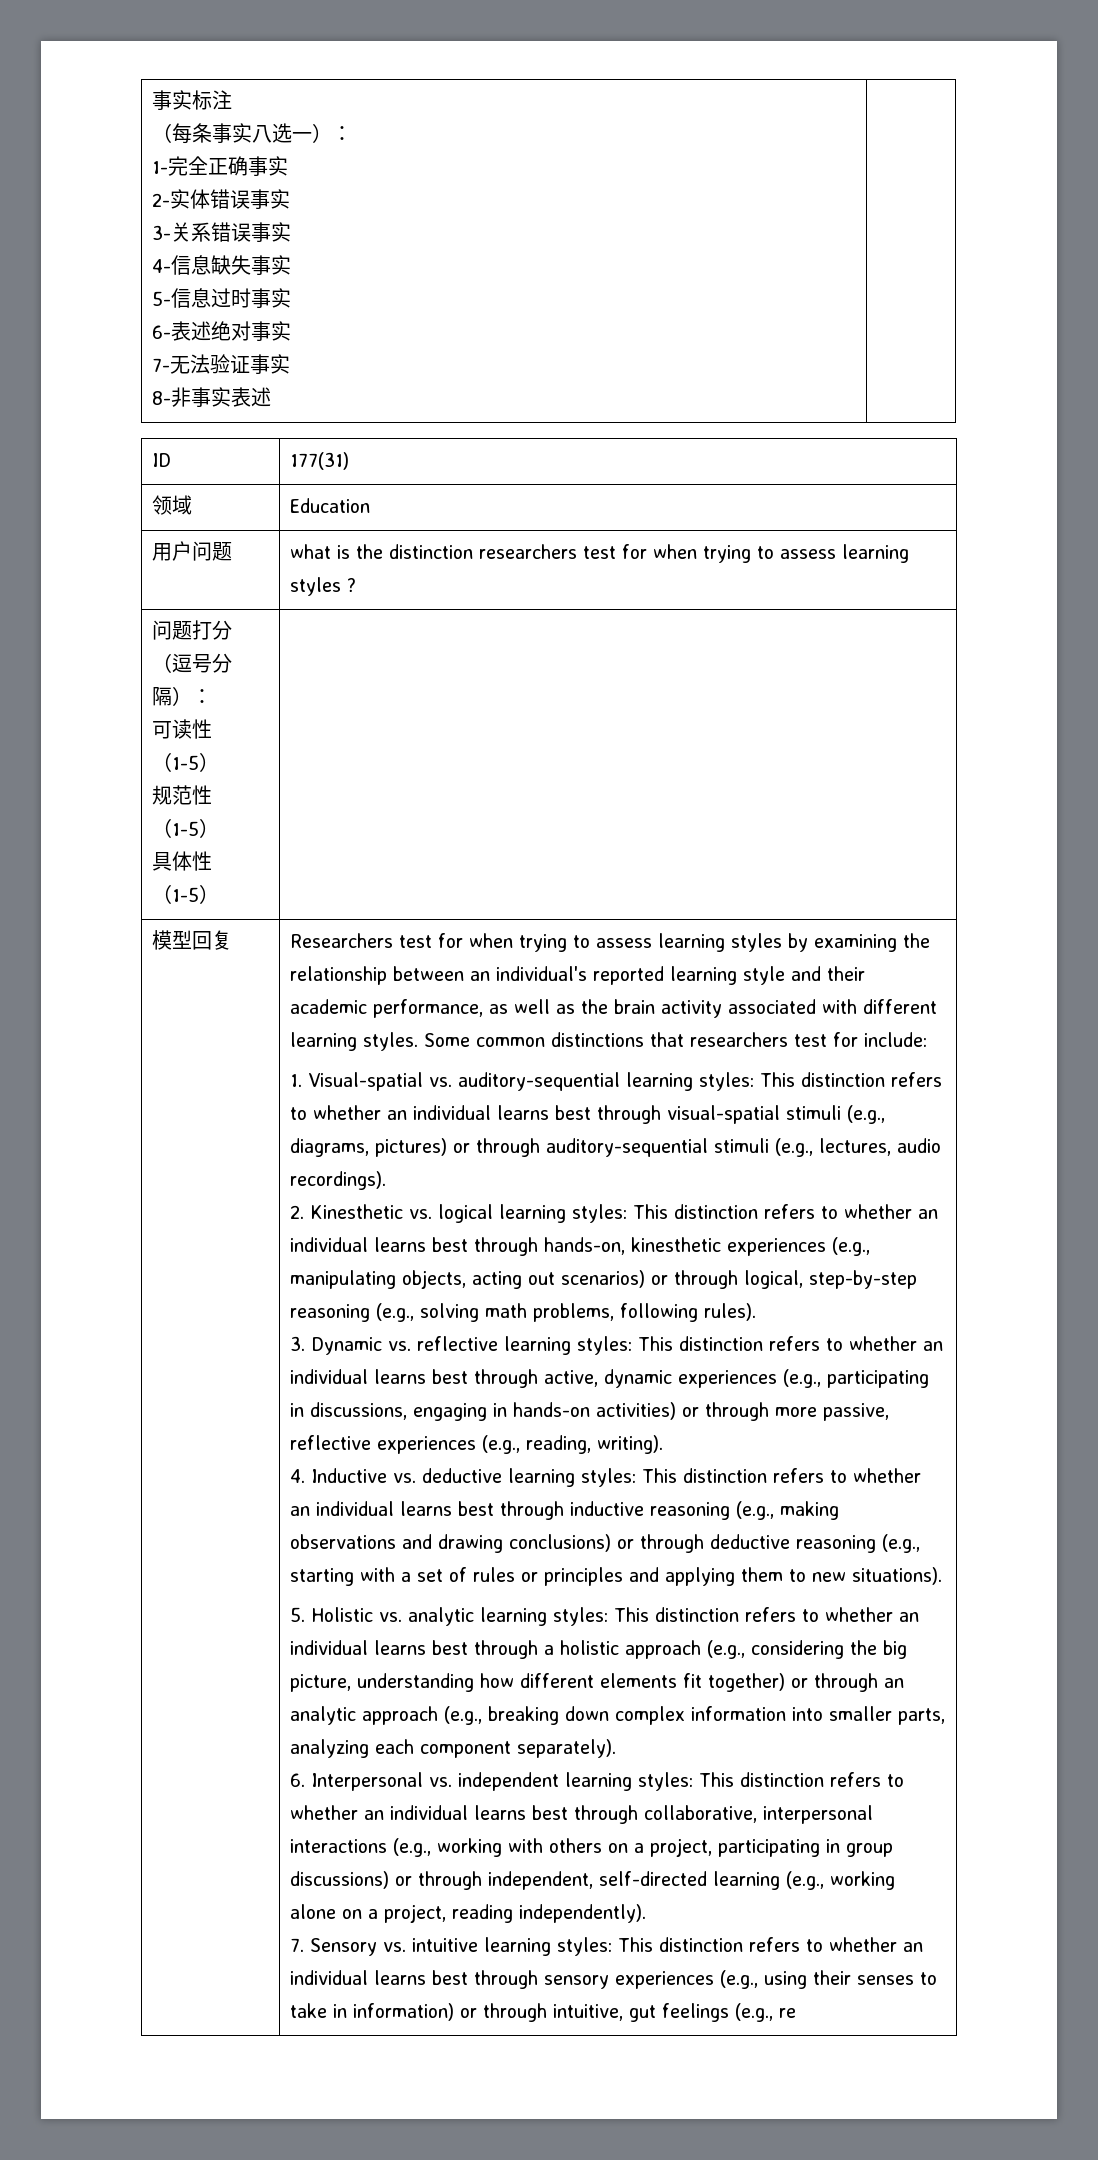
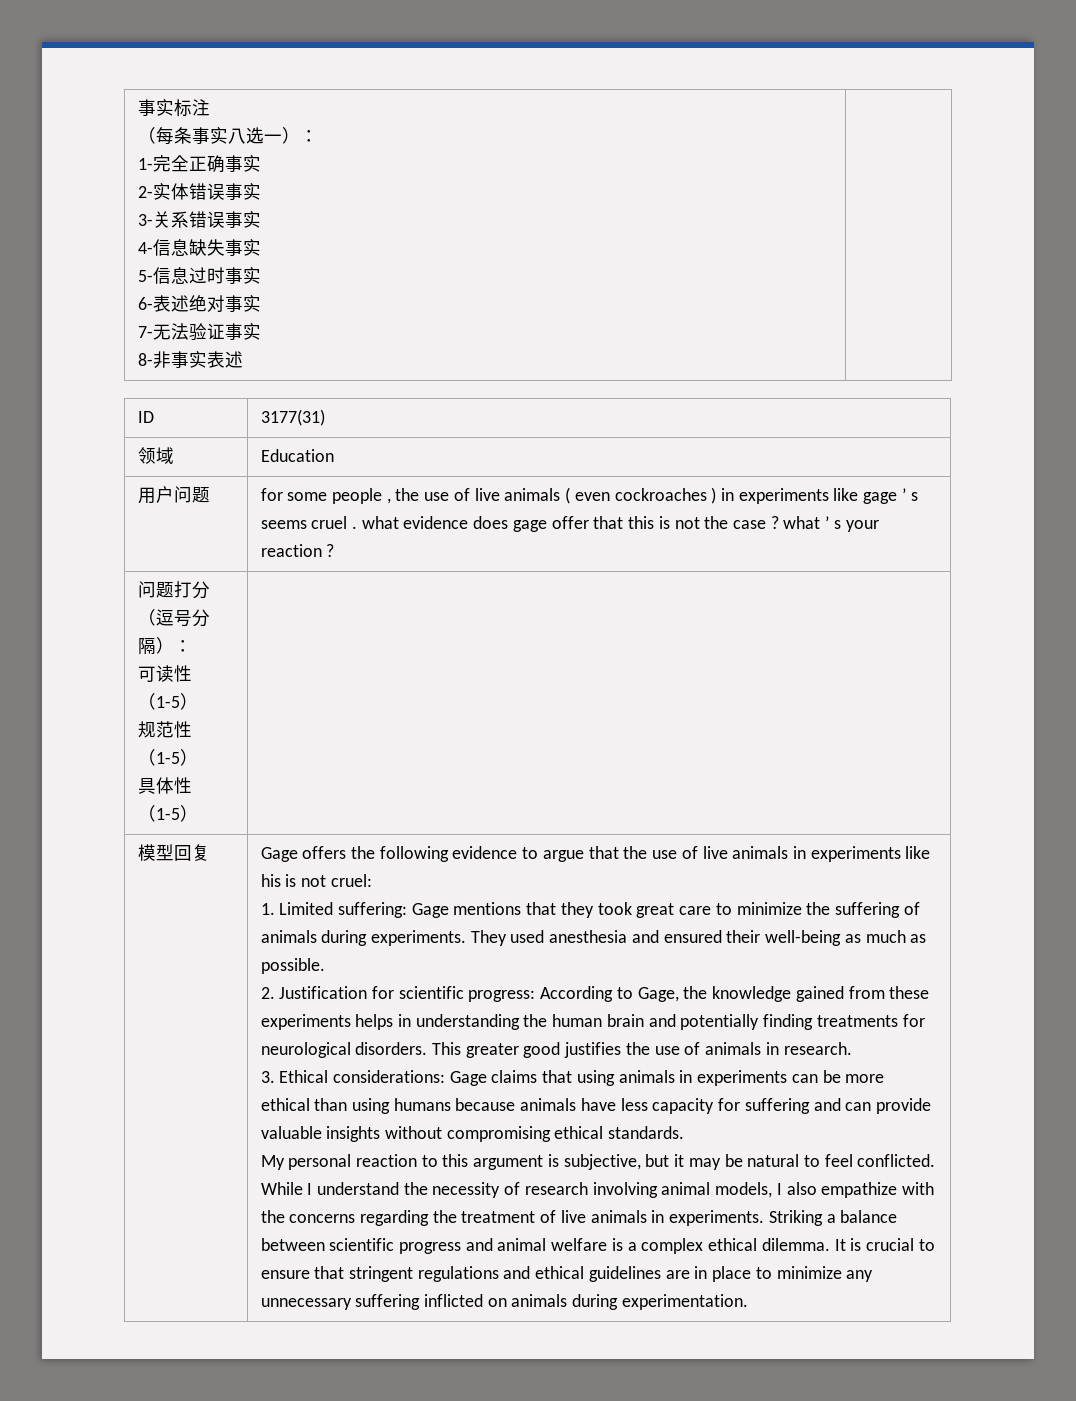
- ID | 177(31)
+ ID | 3177(31)
- what is the distinction researchers test for when trying to assess learning styles ?
+ for some people , the use of live animals ( even cockroaches ) in experiments like gage ’ s seems cruel . what evidence does gage offer that this is not the case ? what ’ s your reaction ?
- Researchers test for when trying to assess learning styles by examining the relationship between an individual's reported learning style and their academic performance, as well as the brain activity associated with different learning styles. Some common distinctions that researchers test for include:
- 1. Visual-spatial vs. auditory-sequential learning styles: This distinction refers to whether an individual learns best through visual-spatial stimuli (e.g., diagrams, pictures) or through auditory-sequential stimuli (e.g., lectures, audio recordings).
- 2. Kinesthetic vs. logical learning styles: This distinction refers to whether an individual learns best through hands-on, kinesthetic experiences (e.g., manipulating objects, acting out scenarios) or through logical, step-by-step reasoning (e.g., solving math problems, following rules).
- 3. Dynamic vs. reflective learning styles: This distinction refers to whether an individual learns best through active, dynamic experiences (e.g., participating in discussions, engaging in hands-on activities) or through more passive, reflective experiences (e.g., reading, writing).
- 4. Inductive vs. deductive learning styles: This distinction refers to whether an individual learns best through inductive reasoning (e.g., making observations and drawing conclusions) or through deductive reasoning (e.g., starting with a set of rules or principles and applying them to new situations).
- 5. Holistic vs. analytic learning styles: This distinction refers to whether an individual learns best through a holistic approach (e.g., considering the big picture, understanding how different elements fit together) or through an analytic approach (e.g., breaking down complex information into smaller parts, analyzing each component separately).
- 6. Interpersonal vs. independent learning styles: This distinction refers to whether an individual learns best through collaborative, interpersonal interactions (e.g., working with others on a project, participating in group discussions) or through independent, self-directed learning (e.g., working alone on a project, reading independently).
- 7. Sensory vs. intuitive learning styles: This distinction refers to whether an individual learns best through sensory experiences (e.g., using their senses to take in information) or through intuitive, gut feelings (e.g., re
+ Gage offers the following evidence to argue that the use of live animals in experiments like his is not cruel:
+ 1. Limited suffering: Gage mentions that they took great care to minimize the suffering of animals during experiments. They used anesthesia and ensured their well-being as much as possible.
+ 2. Justification for scientific progress: According to Gage, the knowledge gained from these experiments helps in understanding the human brain and potentially finding treatments for neurological disorders. This greater good justifies the use of animals in research.
+ 3. Ethical considerations: Gage claims that using animals in experiments can be more ethical than using humans because animals have less capacity for suffering and can provide valuable insights without compromising ethical standards.
+ My personal reaction to this argument is subjective, but it may be natural to feel conflicted. While I understand the necessity of research involving animal models, I also empathize with the concerns regarding the treatment of live animals in experiments. Striking a balance between scientific progress and animal welfare is a complex ethical dilemma. It is crucial to ensure that stringent regulations and ethical guidelines are in place to minimize any unnecessary suffering inflicted on animals during experimentation.

